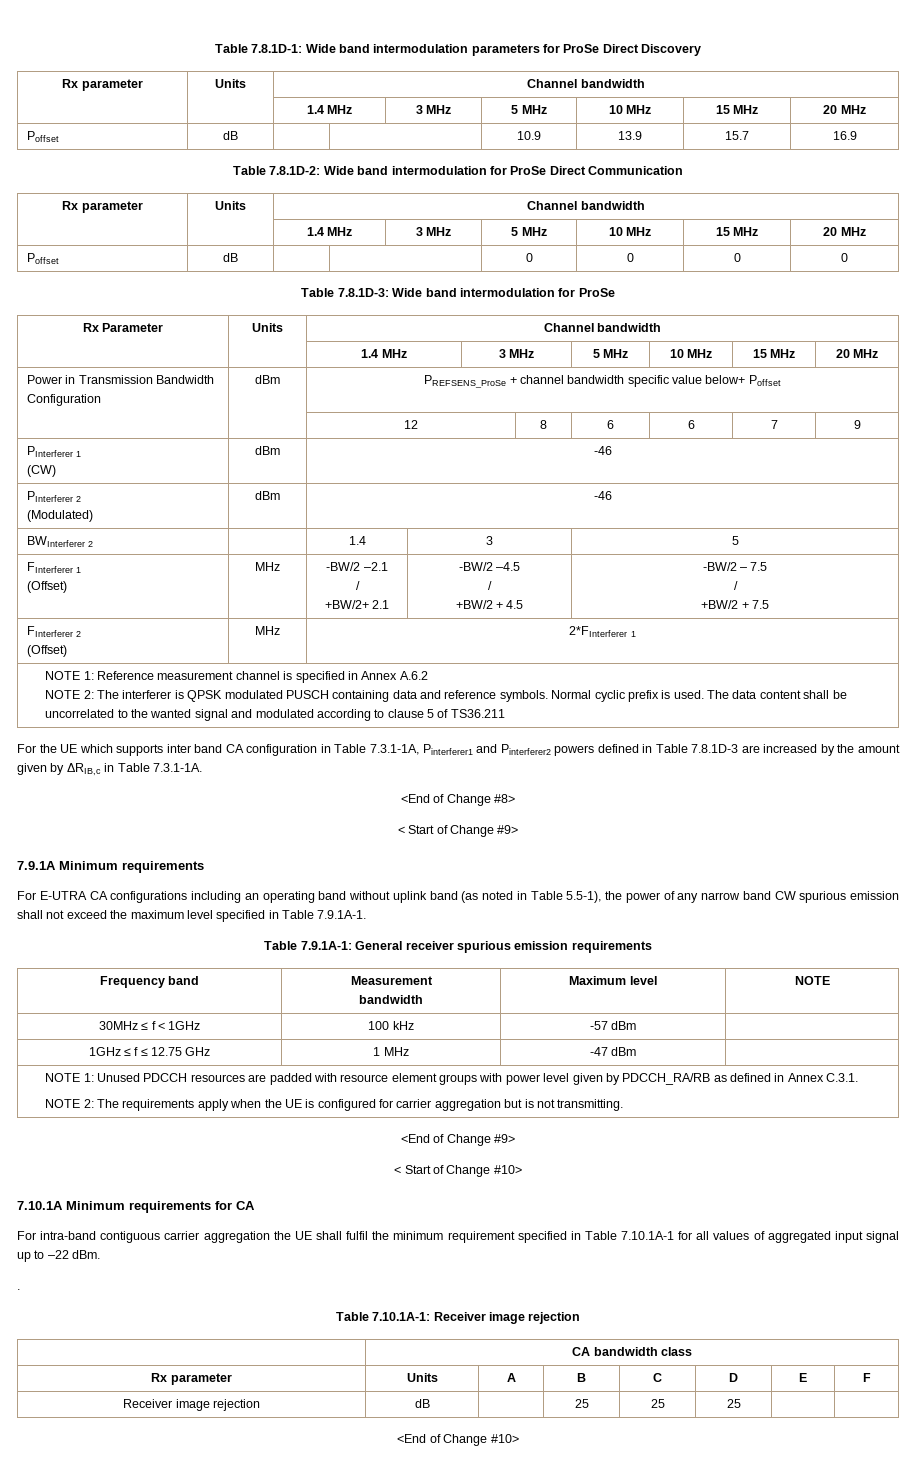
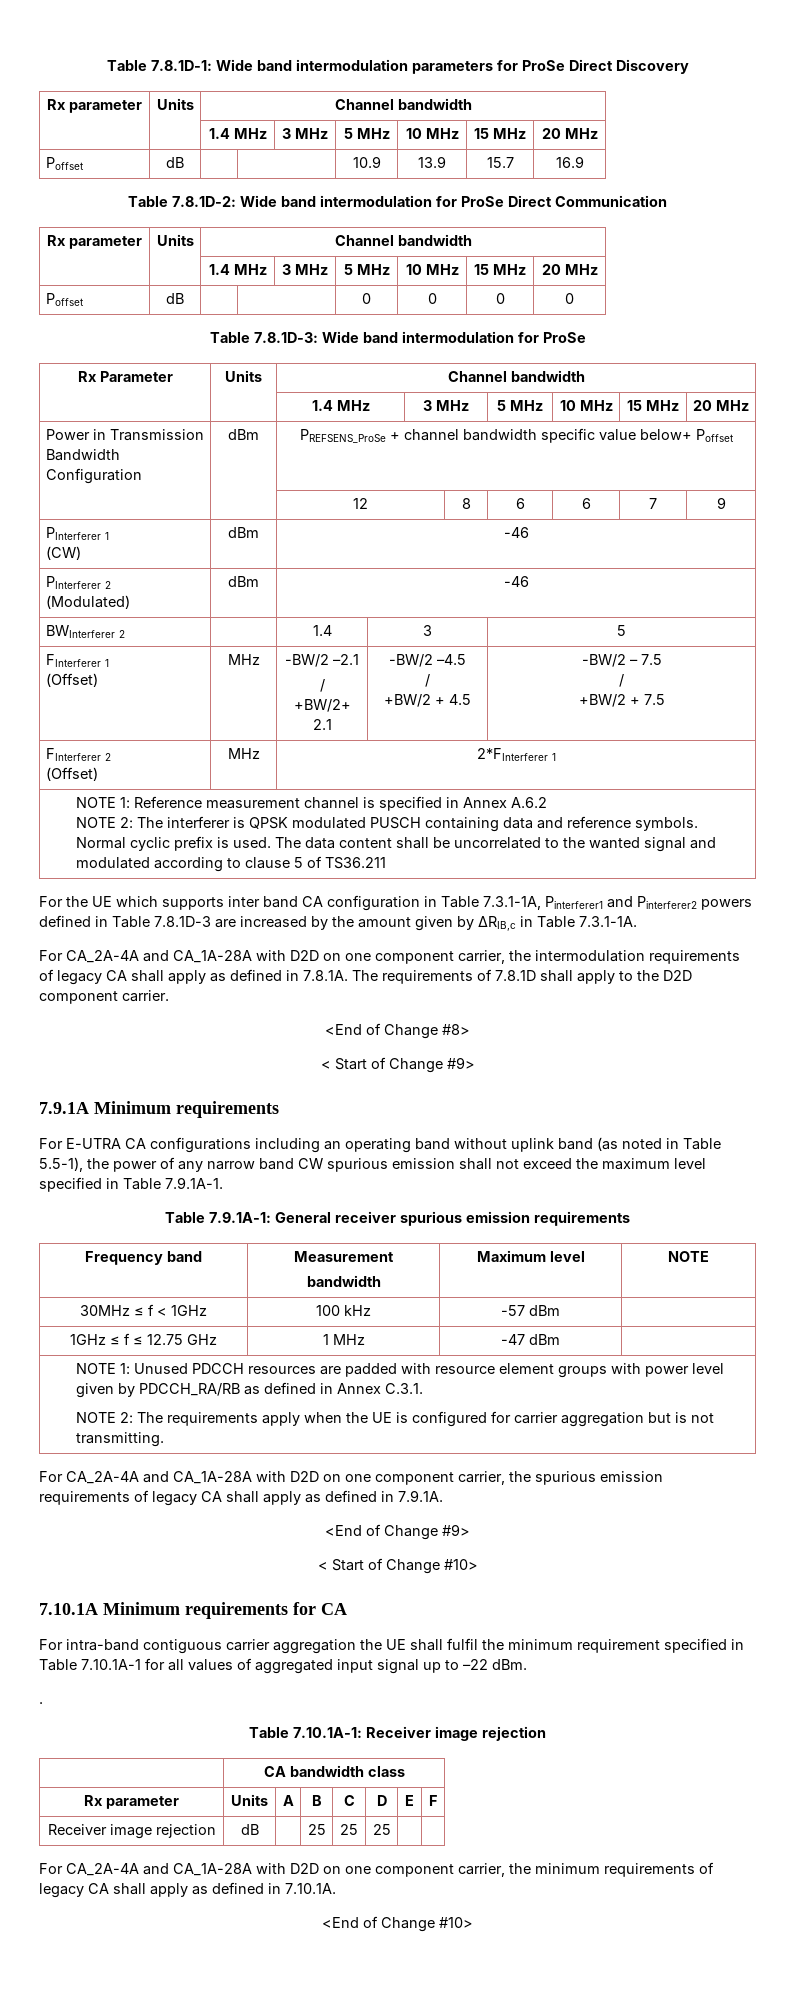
+ For CA_2A-4A and CA_1A-28A with D2D on one component carrier, the intermodulation requirements of legacy CA shall apply as defined in 7.8.1A. The requirements of 7.8.1D shall apply to the D2D component carrier.
+ For CA_2A-4A and CA_1A-28A with D2D on one component carrier, the spurious emission requirements of legacy CA shall apply as defined in 7.9.1A.
+ For CA_2A-4A and CA_1A-28A with D2D on one component carrier, the minimum requirements of legacy CA shall apply as defined in 7.10.1A.

